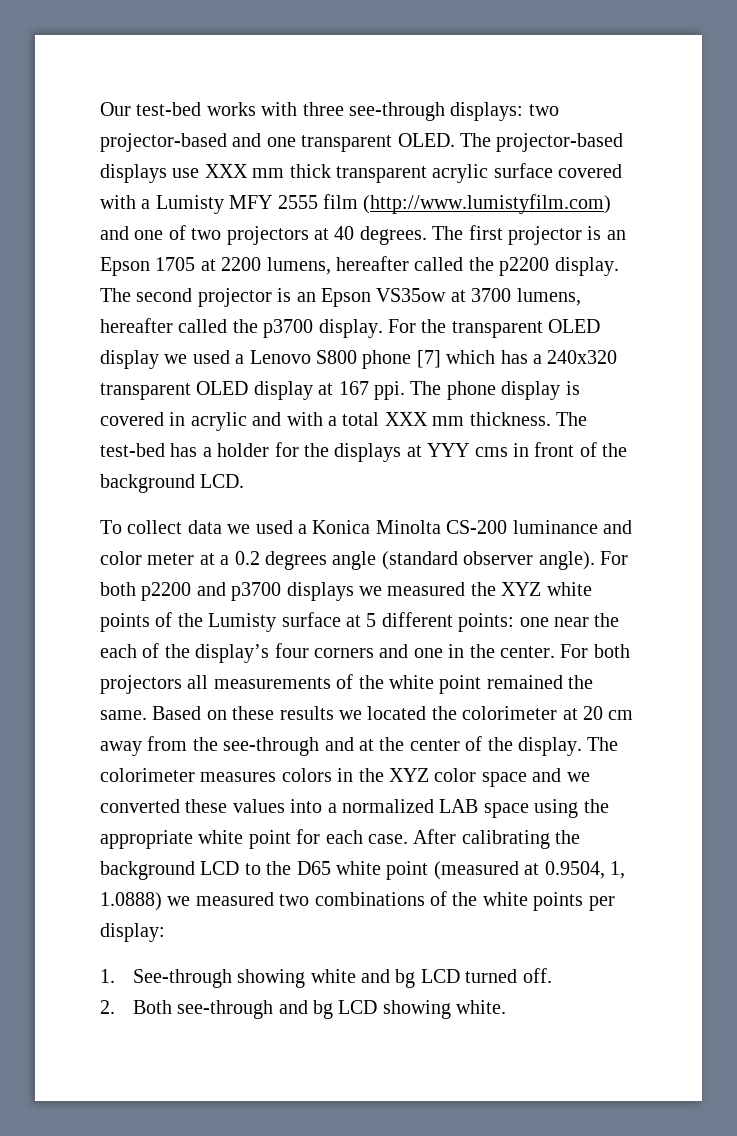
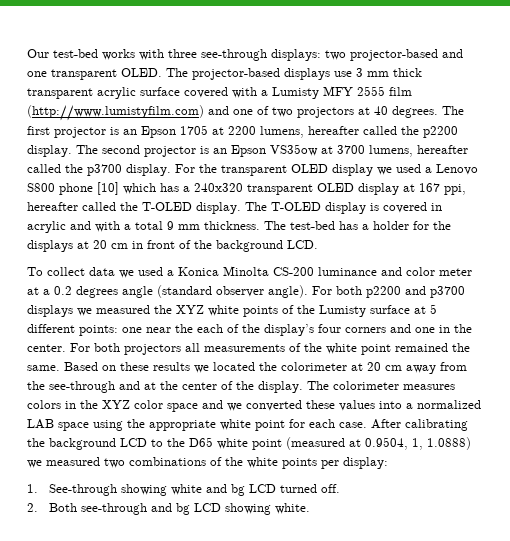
- The projector-based displays use XXX mm thick transparent acrylic surface covered with a Lumisty MFY 2555 film (http://www.lumistyfilm.com) and one of two projectors at 40 degrees.
+ The projector-based displays use 3 mm thick transparent acrylic surface covered with a Lumisty MFY 2555 film (http://www.lumistyfilm.com) and one of two projectors at 40 degrees.
- For the transparent OLED display we used a Lenovo S800 phone [7] which has a 240x320 transparent OLED display at 167 ppi. The phone display is covered in acrylic and with a total XXX mm thickness.
+ For the transparent OLED display we used a Lenovo S800 phone [10] which has a 240x320 transparent OLED display at 167 ppi, hereafter called the T-OLED display. The T-OLED display is covered in acrylic and with a total 9 mm thickness.
- The test-bed has a holder for the displays at YYY cms in front of the background LCD.
+ The test-bed has a holder for the displays at 20 cm in front of the background LCD.

